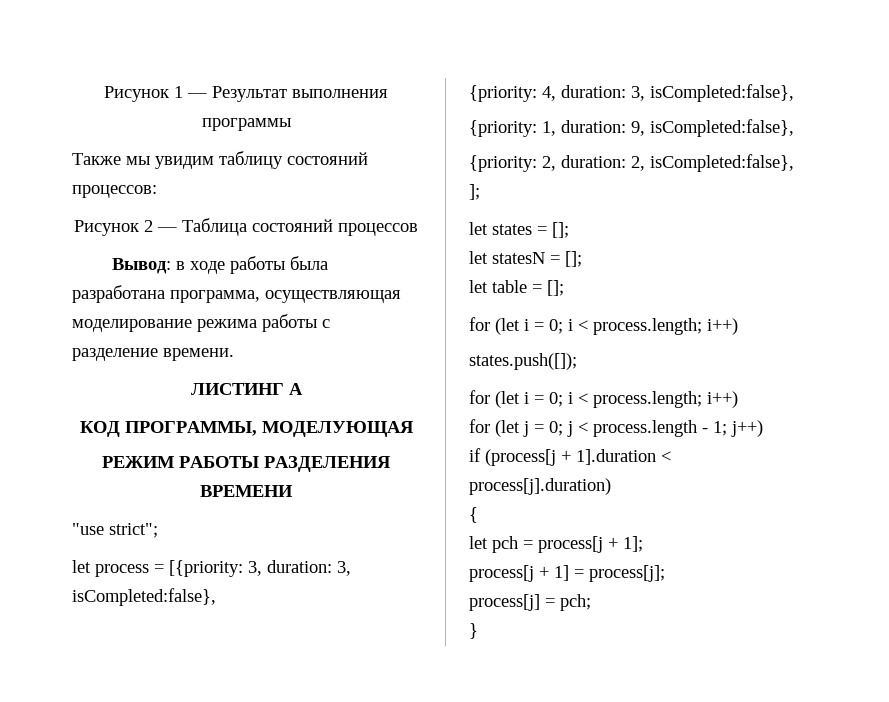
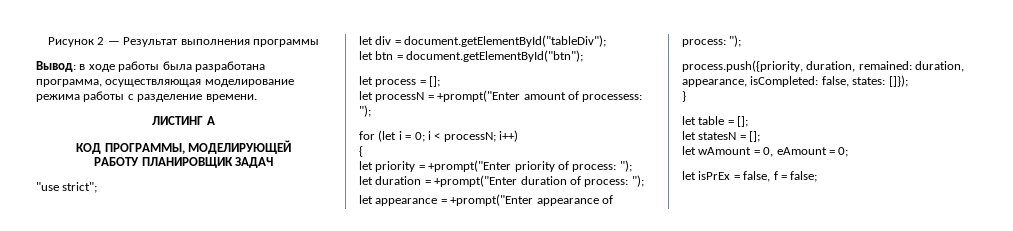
- Рисунок 1 — Результат выполнения программы
+ Рисунок 2 — Результат выполнения программы
- Также мы увидим таблицу состояний процессов:
- Рисунок 2 — Таблица состояний процессов
- КОД ПРОГРАММЫ, МОДЕЛУЮЩАЯ
- РЕЖИМ РАБОТЫ РАЗДЕЛЕНИЯ ВРЕМЕНИ
+ КОД ПРОГРАММЫ, МОДЕЛИРУЮЩЕЙ
+ РАБОТУ ПЛАНИРОВЩИК ЗАДАЧ
  "use strict";
- let process = [{priority: 3, duration: 3, isCompleted:false},
- {priority: 4, duration: 3, isCompleted:false},
- {priority: 1, duration: 9, isCompleted:false},
- {priority: 2, duration: 2, isCompleted:false},
- ];
- let states = [];
+ let div = document.getElementById("tableDiv");
+ let btn = document.getElementById("btn");
+ let process = [];
+ let processN = +prompt("Enter amount of processess: ");
+ for (let i = 0; i < processN; i++)
+ {
+ let priority = +prompt("Enter priority of process: ");
+ let duration = +prompt("Enter duration of process: ");
+ let appearance = +prompt("Enter appearance of process: ");
+ process.push({priority, duration, remained: duration, appearance, isCompleted: false, states: []});
+ }
+ let table = [];
- let table = [];
- for (let i = 0; i < process.length; i++)
- states.push([]);
- for (let i = 0; i < process.length; i++)
- for (let j = 0; j < process.length - 1; j++)
- if (process[j + 1].duration < process[j].duration)
- {
- let pch = process[j + 1];
- process[j + 1] = process[j];
- process[j] = pch;
- }
+ let wAmount = 0, eAmount = 0;
+ let isPrEx = false, f = false;

